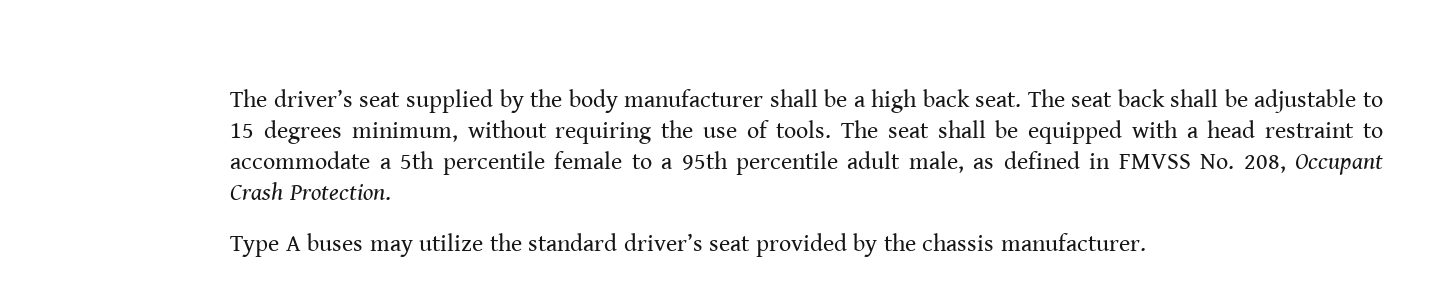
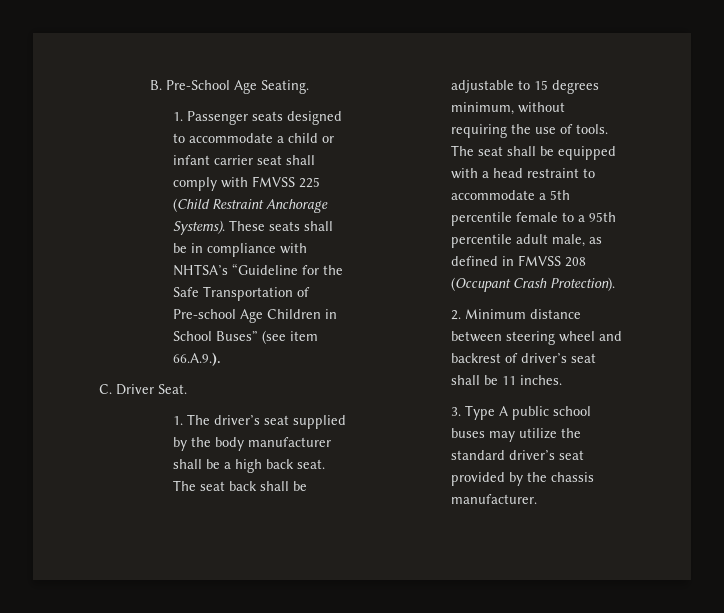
- The driver’s seat supplied by the body manufacturer shall be a high back seat.
+ B. Pre-School Age Seating.
+ 1. Passenger seats designed to accommodate a child or infant carrier seat shall comply with FMVSS 225 (Child Restraint Anchorage Systems). These seats shall be in compliance with NHTSA’s “Guideline for the Safe Transportation of Pre-school Age Children in School Buses” (see item 66.A.9.).
+ C. Driver Seat.
+ 1. The driver’s seat supplied by the body manufacturer shall be a high back seat.
- The seat shall be equipped with a head restraint to accommodate a 5th percentile female to a 95th percentile adult male, as defined in FMVSS No. 208, Occupant Crash Protection.
- Type A buses may utilize the standard driver’s seat provided by the chassis manufacturer.
+ The seat shall be equipped with a head restraint to accommodate a 5th percentile female to a 95th percentile adult male, as defined in FMVSS 208 (Occupant Crash Protection).
+ 2. Minimum distance between steering wheel and backrest of driver’s seat shall be 11 inches.
+ 3. Type A public school buses may utilize the standard driver’s seat provided by the chassis manufacturer.

